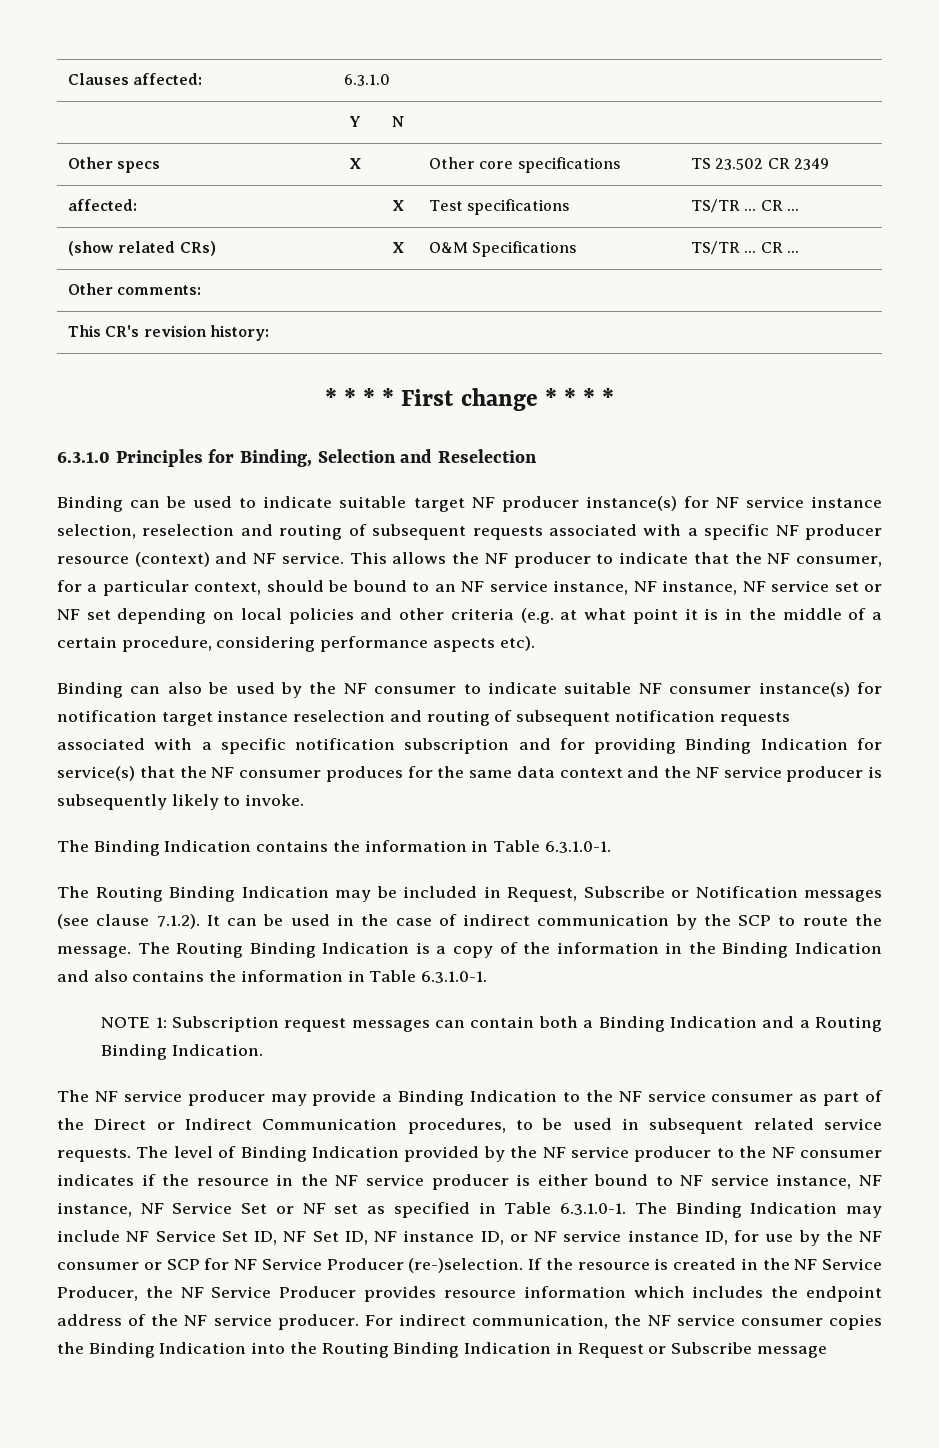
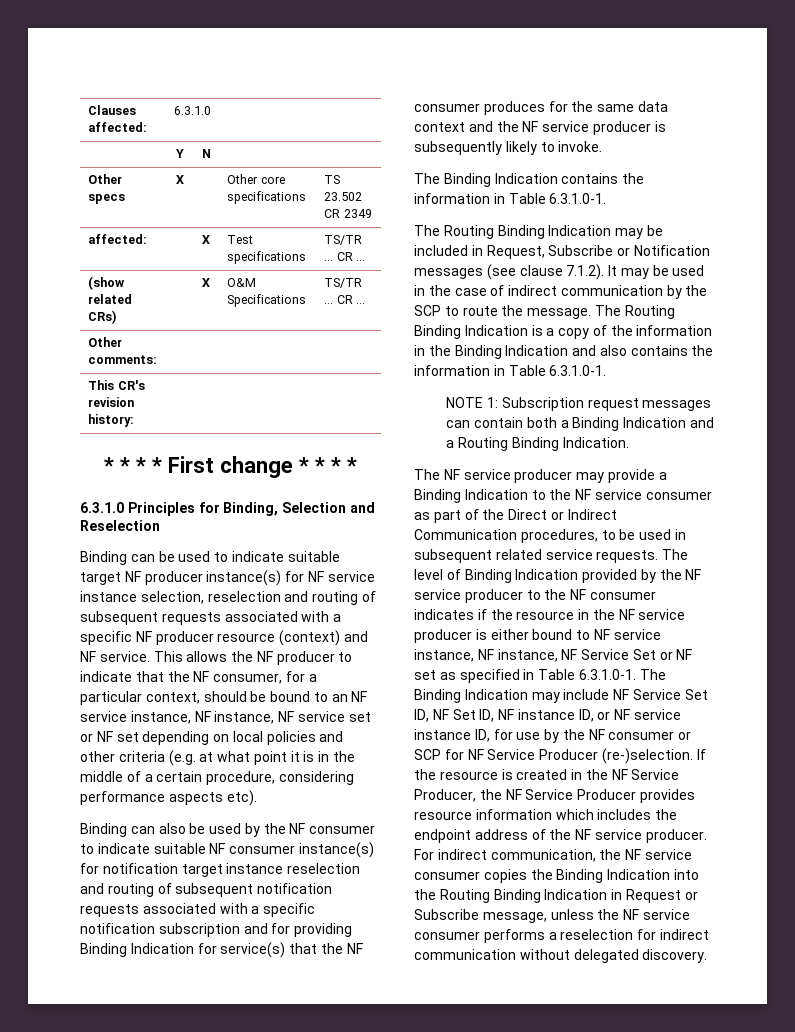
- The Routing Binding Indication may be included in Request, Subscribe or Notification messages (see clause 7.1.2). It can be used in the case of indirect communication by the SCP to route the message.
+ The Routing Binding Indication may be included in Request, Subscribe or Notification messages (see clause 7.1.2). It may be used in the case of indirect communication by the SCP to route the message.
- For indirect communication, the NF service consumer copies the Binding Indication into the Routing Binding Indication in Request or Subscribe message
+ For indirect communication, the NF service consumer copies the Binding Indication into the Routing Binding Indication in Request or Subscribe message, unless the NF service consumer performs a reselection for indirect communication without delegated discovery.

